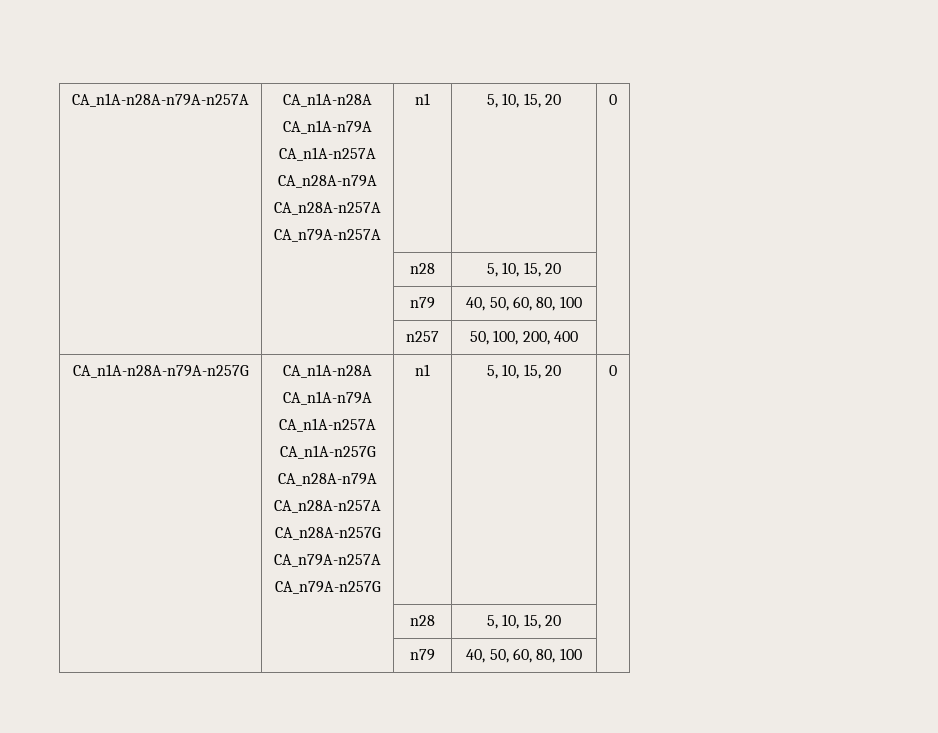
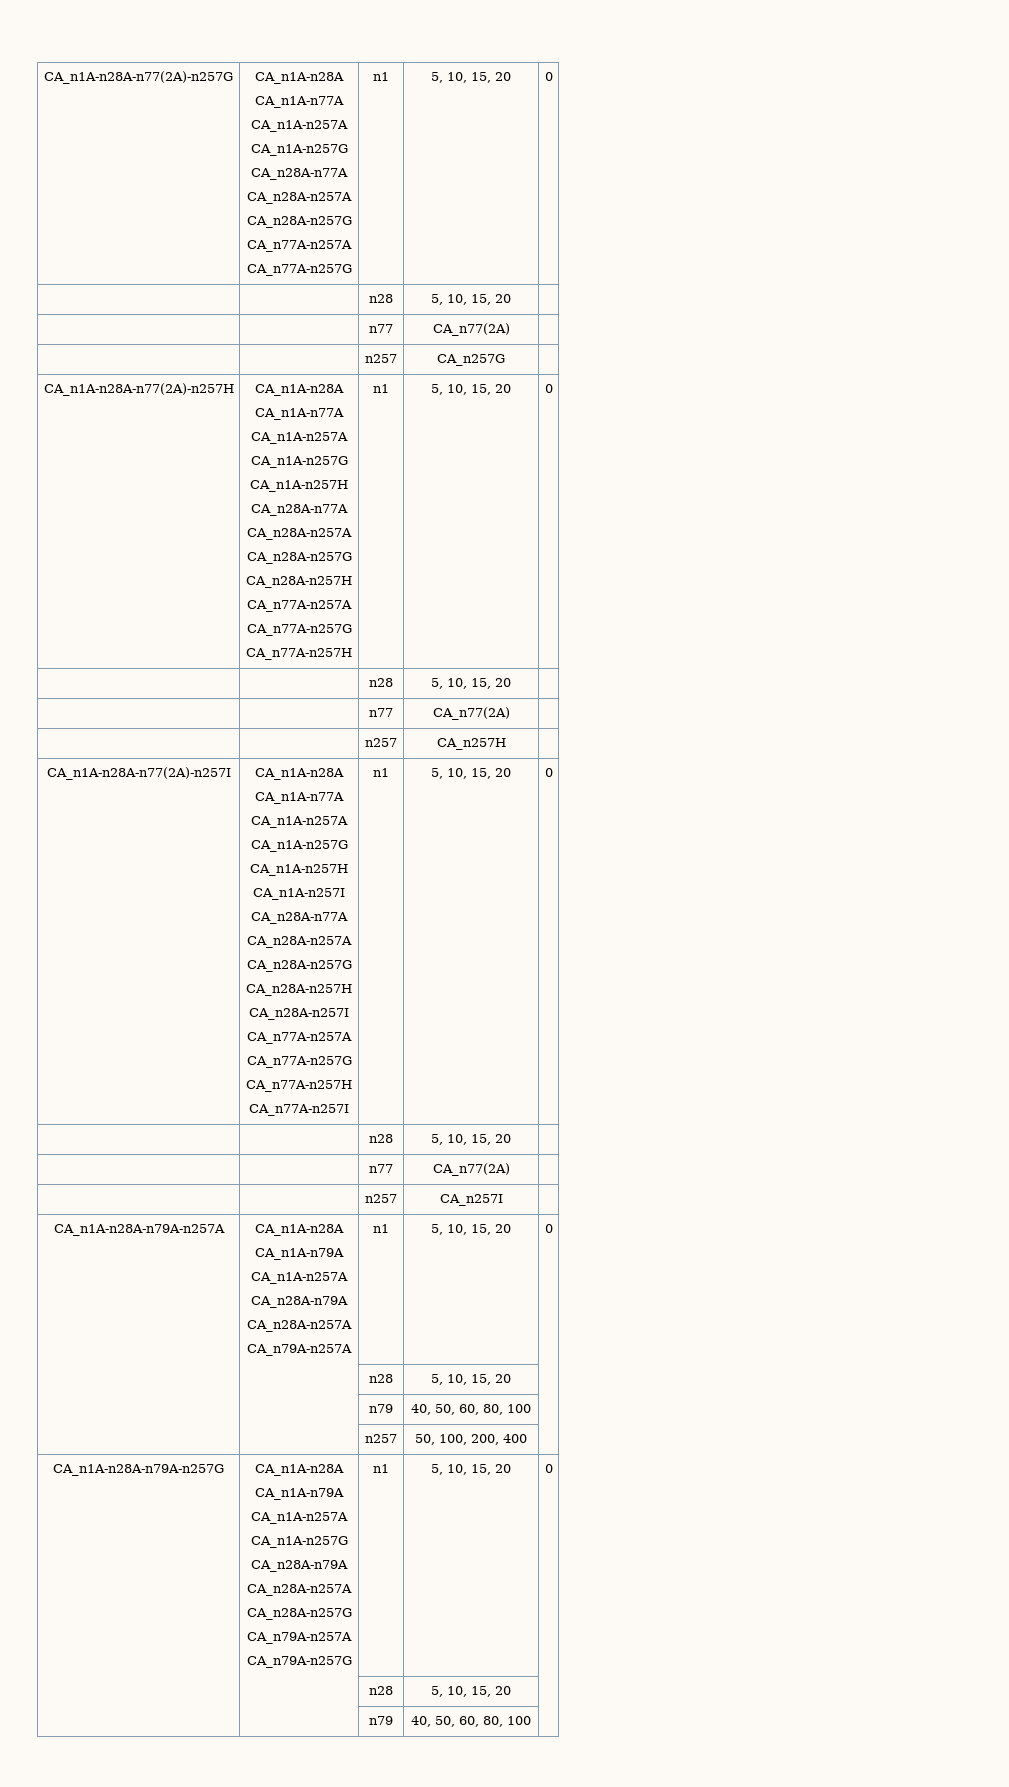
+ CA_n1A-n28A-n77(2A)-n257G | CA_n1A-n28A
+ CA_n1A-n77A
+ CA_n1A-n257A
+ CA_n1A-n257G
+ CA_n28A-n77A
+ CA_n28A-n257A
+ CA_n28A-n257G
+ CA_n77A-n257A
+ CA_n77A-n257G | n1 | 5, 10, 15, 20 | 0
+ | | n28 | 5, 10, 15, 20 |
+ | | n77 | CA_n77(2A) |
+ | | n257 | CA_n257G |
+ CA_n1A-n28A-n77(2A)-n257H | CA_n1A-n28A
+ CA_n1A-n77A
+ CA_n1A-n257A
+ CA_n1A-n257G
+ CA_n1A-n257H
+ CA_n28A-n77A
+ CA_n28A-n257A
+ CA_n28A-n257G
+ CA_n28A-n257H
+ CA_n77A-n257A
+ CA_n77A-n257G
+ CA_n77A-n257H | n1 | 5, 10, 15, 20 | 0
+ | | n28 | 5, 10, 15, 20 |
+ | | n77 | CA_n77(2A) |
+ | | n257 | CA_n257H |
+ CA_n1A-n28A-n77(2A)-n257I | CA_n1A-n28A
+ CA_n1A-n77A
+ CA_n1A-n257A
+ CA_n1A-n257G
+ CA_n1A-n257H
+ CA_n1A-n257I
+ CA_n28A-n77A
+ CA_n28A-n257A
+ CA_n28A-n257G
+ CA_n28A-n257H
+ CA_n28A-n257I
+ CA_n77A-n257A
+ CA_n77A-n257G
+ CA_n77A-n257H
+ CA_n77A-n257I | n1 | 5, 10, 15, 20 | 0
+ | | n28 | 5, 10, 15, 20 |
+ | | n77 | CA_n77(2A) |
+ | | n257 | CA_n257I |

